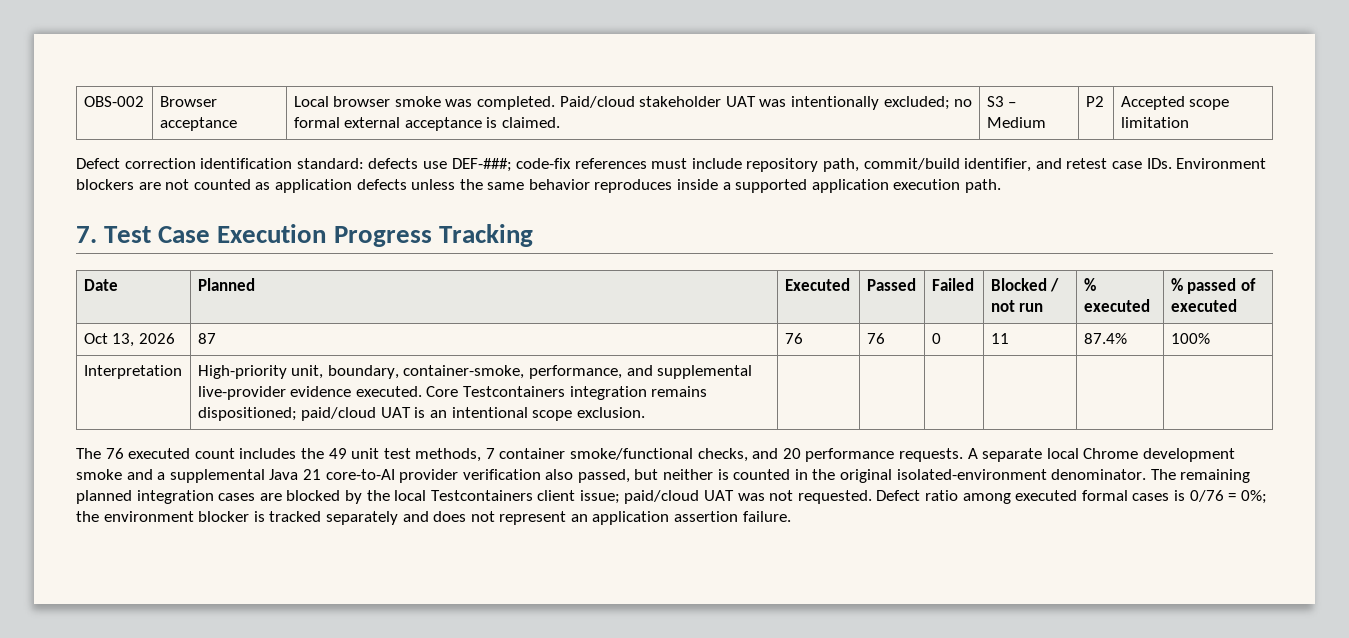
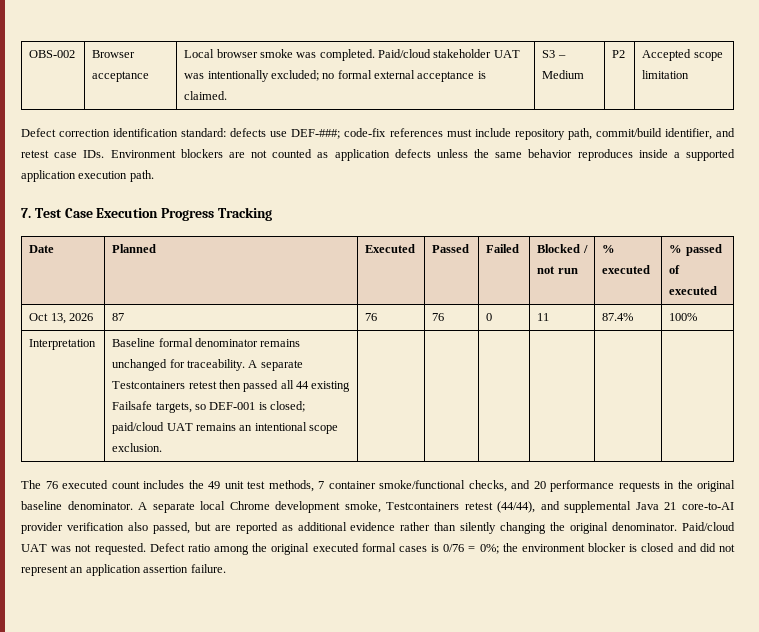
- Interpretation | High-priority unit, boundary, container-smoke, performance, and supplemental live-provider evidence executed. Core Testcontainers integration remains dispositioned; paid/cloud UAT is an intentional scope exclusion. | | | | | |
+ Interpretation | Baseline formal denominator remains unchanged for traceability. A separate Testcontainers retest then passed all 44 existing Failsafe targets, so DEF-001 is closed; paid/cloud UAT remains an intentional scope exclusion. | | | | | |
- The 76 executed count includes the 49 unit test methods, 7 container smoke/functional checks, and 20 performance requests.
+ The 76 executed count includes the 49 unit test methods, 7 container smoke/functional checks, and 20 performance requests in the original baseline denominator.
- A separate local Chrome development smoke and a supplemental Java 21 core-to-AI provider verification also passed, but neither is counted in the original isolated-environment denominator. The remaining planned integration cases are blocked by the local Testcontainers client issue; paid/cloud UAT was not requested.
+ A separate local Chrome development smoke, Testcontainers retest (44/44), and supplemental Java 21 core-to-AI provider verification also passed, but are reported as additional evidence rather than silently changing the original denominator. Paid/cloud UAT was not requested.
- Defect ratio among executed formal cases is 0/76 = 0%; the environment blocker is tracked separately and does not represent an application assertion failure.
+ Defect ratio among the original executed formal cases is 0/76 = 0%; the environment blocker is closed and did not represent an application assertion failure.

